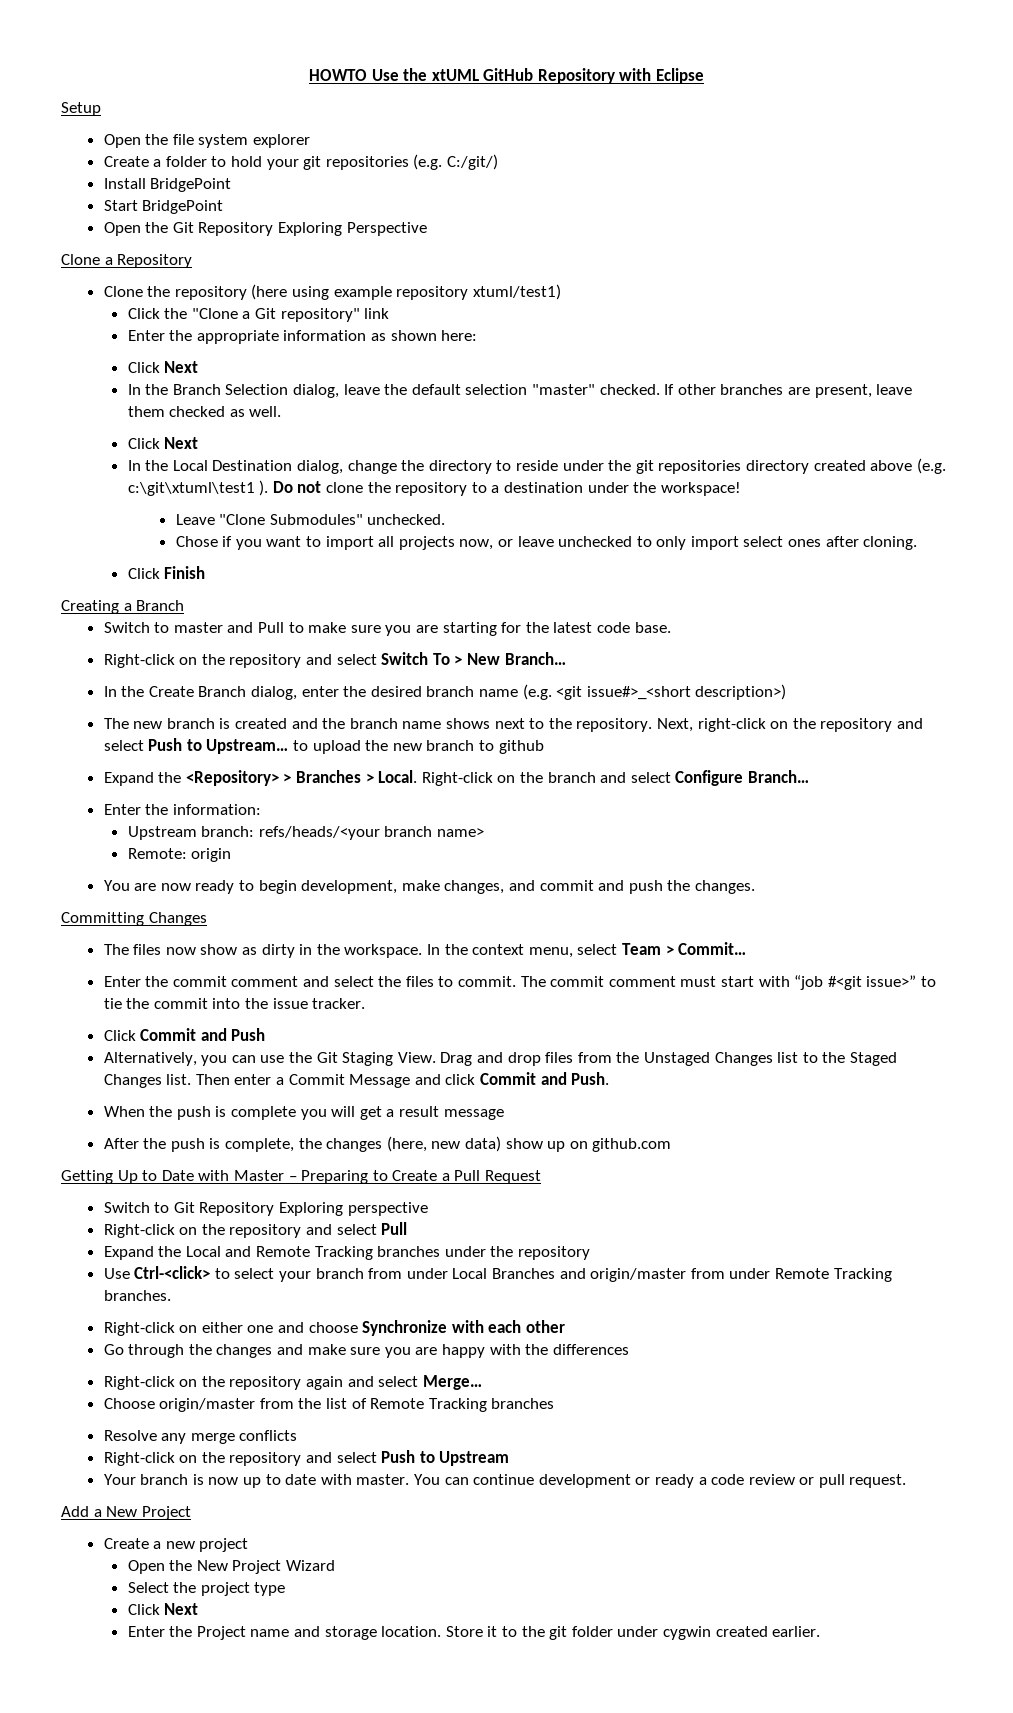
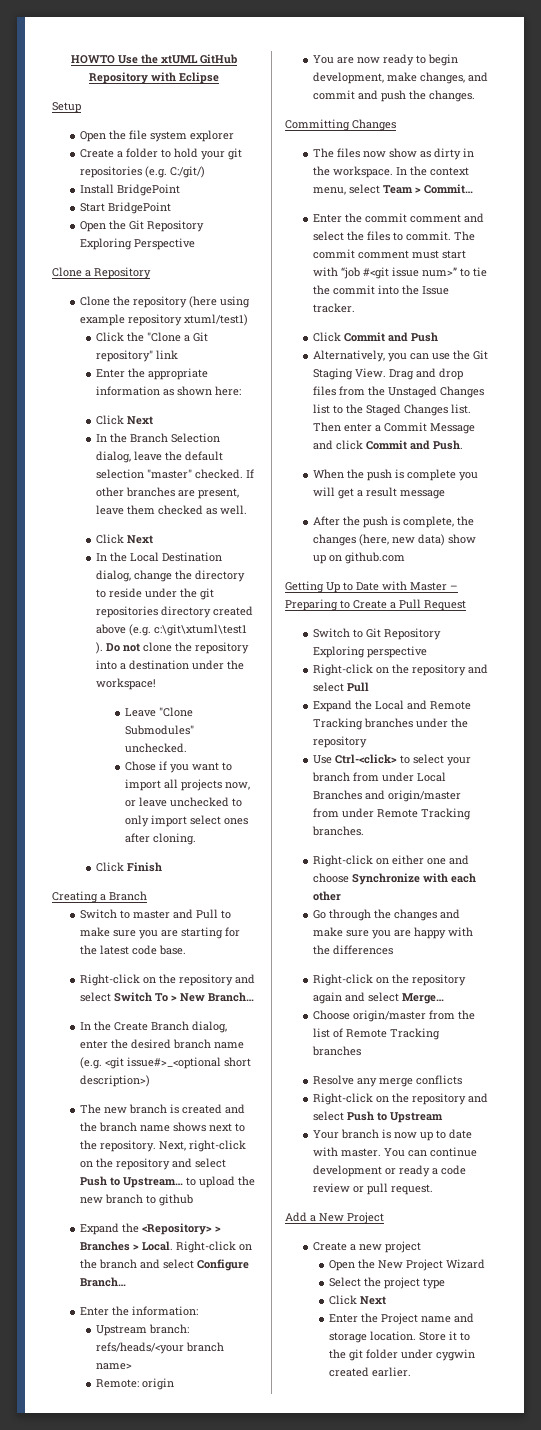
- Do not clone the repository to a destination under the workspace!
+ Do not clone the repository into a destination under the workspace!
- In the Create Branch dialog, enter the desired branch name (e.g. <git issue#>_<short description>)
+ In the Create Branch dialog, enter the desired branch name (e.g. <git issue#>_<optional short description>)
- The commit comment must start with “job #<git issue>” to tie the commit into the issue tracker.
+ The commit comment must start with “job #<git issue num>” to tie the commit into the Issue tracker.

